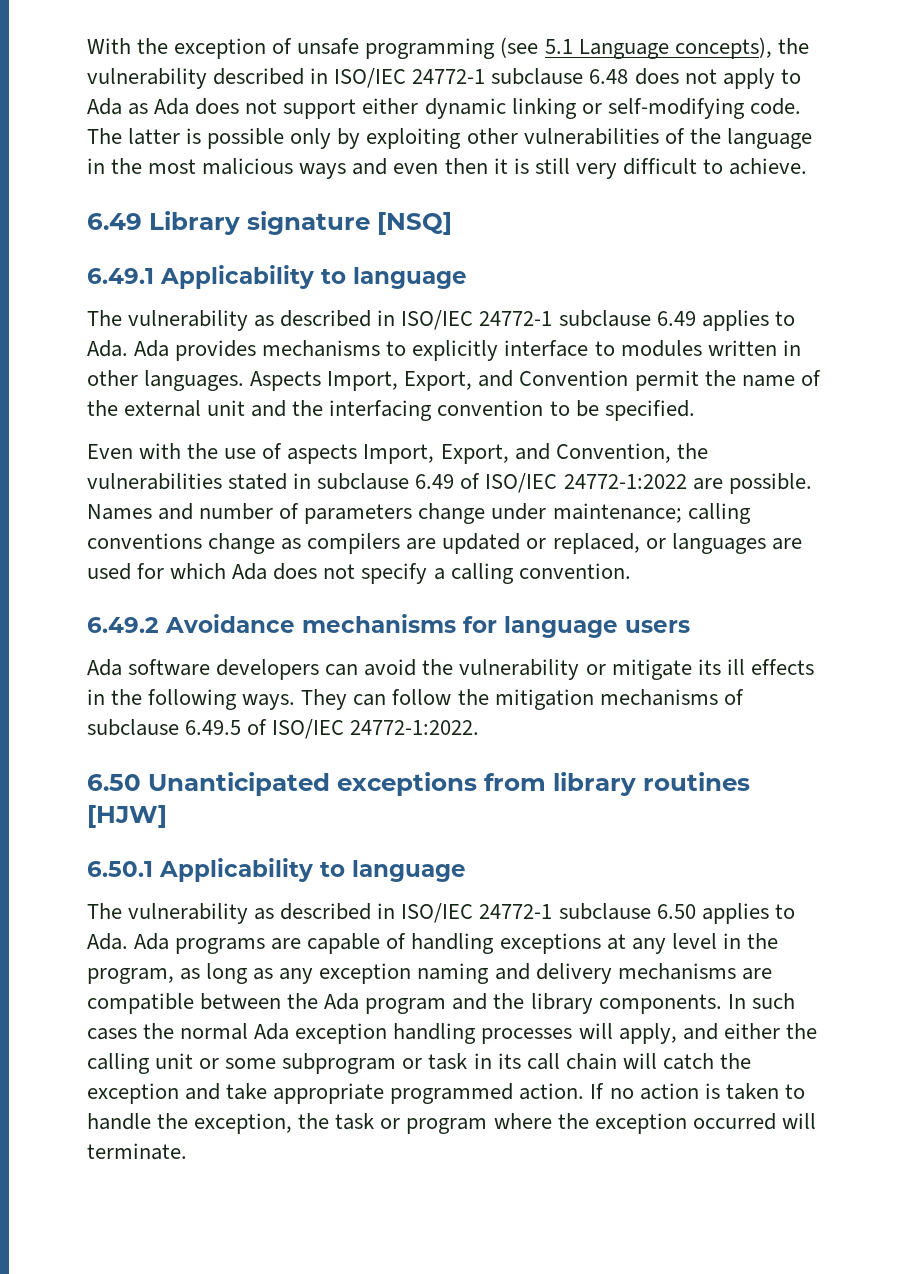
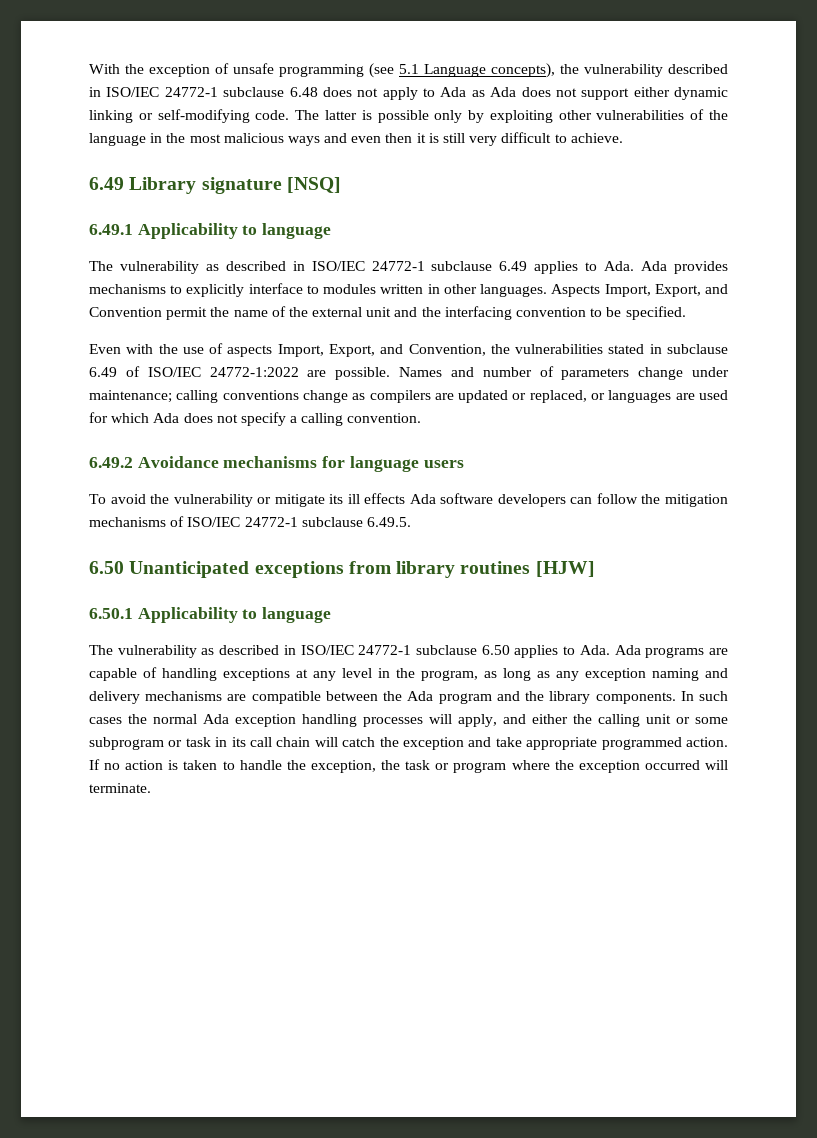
- Ada software developers can avoid the vulnerability or mitigate its ill effects in the following ways. They can follow the mitigation mechanisms of subclause 6.49.5 of ISO/IEC 24772-1:2022.
+ To avoid the vulnerability or mitigate its ill effects Ada software developers can follow the mitigation mechanisms of ISO/IEC 24772-1 subclause 6.49.5.

